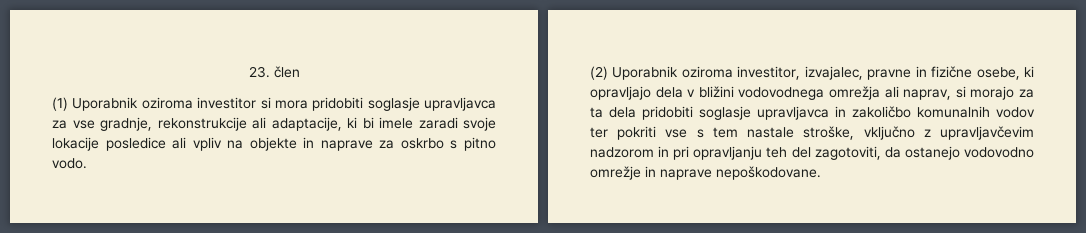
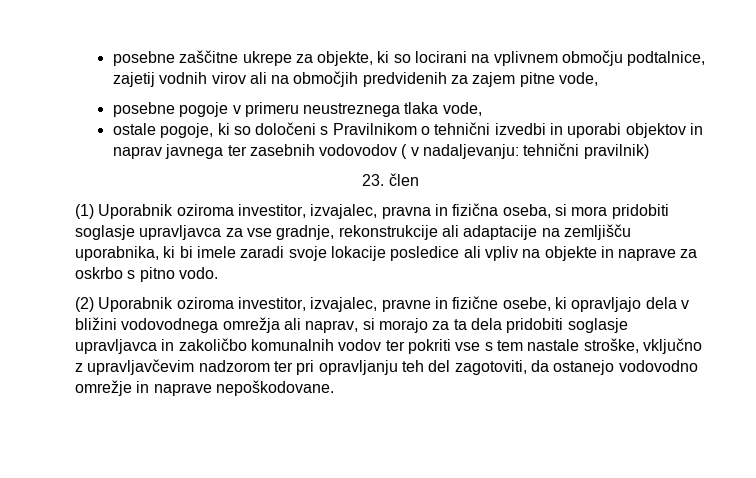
+ posebne zaščitne ukrepe za objekte, ki so locirani na vplivnem območju podtalnice, zajetij vodnih virov ali na območjih predvidenih za zajem pitne vode,
+ posebne pogoje v primeru neustreznega tlaka vode,
+ ostale pogoje, ki so določeni s Pravilnikom o tehnični izvedbi in uporabi objektov in naprav javnega ter zasebnih vodovodov ( v nadaljevanju: tehnični pravilnik)
- (1) Uporabnik oziroma investitor si mora pridobiti soglasje upravljavca za vse gradnje, rekonstrukcije ali adaptacije, ki bi imele zaradi svoje lokacije posledice ali vpliv na objekte in naprave za oskrbo s pitno vodo.
+ (1) Uporabnik oziroma investitor, izvajalec, pravna in fizična oseba, si mora pridobiti soglasje upravljavca za vse gradnje, rekonstrukcije ali adaptacije na zemljišču uporabnika, ki bi imele zaradi svoje lokacije posledice ali vpliv na objekte in naprave za oskrbo s pitno vodo.
- (2) Uporabnik oziroma investitor, izvajalec, pravne in fizične osebe, ki opravljajo dela v bližini vodovodnega omrežja ali naprav, si morajo za ta dela pridobiti soglasje upravljavca in zakoličbo komunalnih vodov ter pokriti vse s tem nastale stroške, vključno z upravljavčevim nadzorom in pri opravljanju teh del zagotoviti, da ostanejo vodovodno omrežje in naprave nepoškodovane.
+ (2) Uporabnik oziroma investitor, izvajalec, pravne in fizične osebe, ki opravljajo dela v bližini vodovodnega omrežja ali naprav, si morajo za ta dela pridobiti soglasje upravljavca in zakoličbo komunalnih vodov ter pokriti vse s tem nastale stroške, vključno z upravljavčevim nadzorom ter pri opravljanju teh del zagotoviti, da ostanejo vodovodno omrežje in naprave nepoškodovane.

